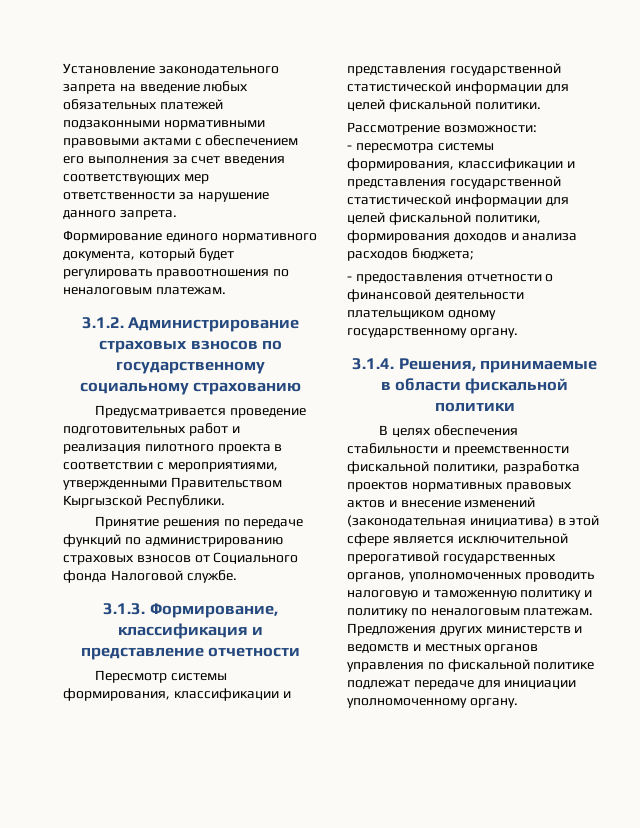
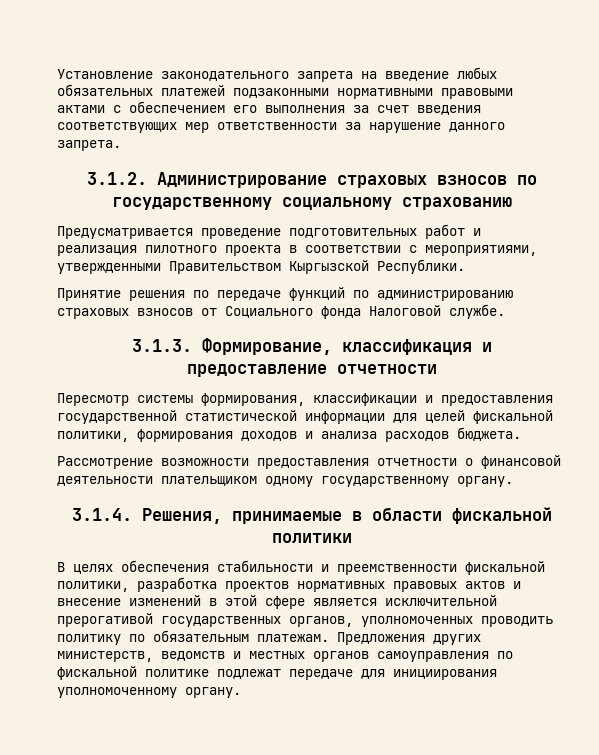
- Формирование единого нормативного документа, который будет регулировать правоотношения по неналоговым платежам.
- 3.1.3. Формирование, классификация и представление отчетности
+ 3.1.3. Формирование, классификация и предоставление отчетности
- Пересмотр системы формирования, классификации и представления государственной статистической информации для целей фискальной политики.
- Рассмотрение возможности:
- - пересмотра системы формирования, классификации и представления государственной статистической информации для целей фискальной политики, формирования доходов и анализа расходов бюджета;
- - предоставления отчетности о финансовой деятельности плательщиком одному государственному органу.
+ Пересмотр системы формирования, классификации и предоставления государственной статистической информации для целей фискальной политики, формирования доходов и анализа расходов бюджета.
+ Рассмотрение возможности предоставления отчетности о финансовой деятельности плательщиком одному государственному органу.
- В целях обеспечения стабильности и преемственности фискальной политики, разработка проектов нормативных правовых актов и внесение изменений (законодательная инициатива) в этой сфере является исключительной прерогативой государственных органов, уполномоченных проводить налоговую и таможенную политику и политику по неналоговым платежам.
+ В целях обеспечения стабильности и преемственности фискальной политики, разработка проектов нормативных правовых актов и внесение изменений в этой сфере является исключительной прерогативой государственных органов, уполномоченных проводить политику по обязательным платежам.
- Предложения других министерств и ведомств и местных органов управления по фискальной политике подлежат передаче для инициации уполномоченному органу.
+ Предложения других министерств, ведомств и местных органов самоуправления по фискальной политике подлежат передаче для инициирования уполномоченному органу.

